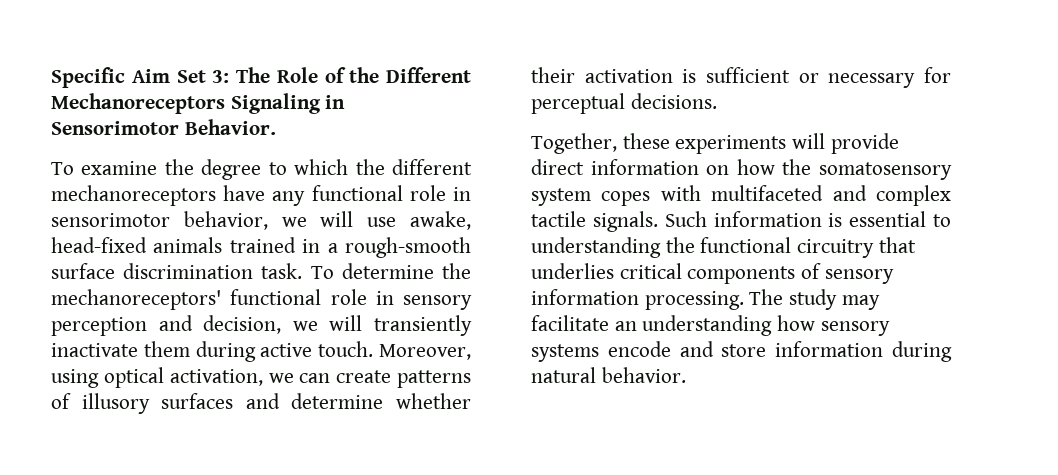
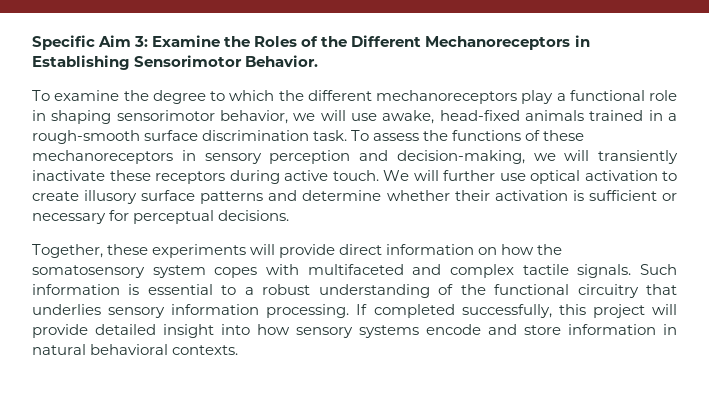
- Specific Aim Set 3: The Role of the Different Mechanoreceptors Signaling in Sensorimotor Behavior.
+ Specific Aim 3: Examine the Roles of the Different Mechanoreceptors in Establishing Sensorimotor Behavior.
- To examine the degree to which the different mechanoreceptors have any functional role in sensorimotor behavior, we will use awake, head-fixed animals trained in a rough-smooth surface discrimination task.
+ To examine the degree to which the different mechanoreceptors play a functional role in shaping sensorimotor behavior, we will use awake, head-fixed animals trained in a rough-smooth surface discrimination task.
- To determine the mechanoreceptors' functional role in sensory perception and decision, we will transiently inactivate them during active touch.
+ To assess the functions of these mechanoreceptors in sensory perception and decision-making, we will transiently inactivate these receptors during active touch.
- Moreover, using optical activation, we can create patterns of illusory surfaces and determine whether their activation is sufficient or necessary for perceptual decisions.
+ We will further use optical activation to create illusory surface patterns and determine whether their activation is sufficient or necessary for perceptual decisions.
- Such information is essential to understanding the functional circuitry that underlies critical components of sensory information processing. The study may facilitate an understanding how sensory systems encode and store information during natural behavior.
+ Such information is essential to a robust understanding of the functional circuitry that underlies sensory information processing. If completed successfully, this project will provide detailed insight into how sensory systems encode and store information in natural behavioral contexts.

